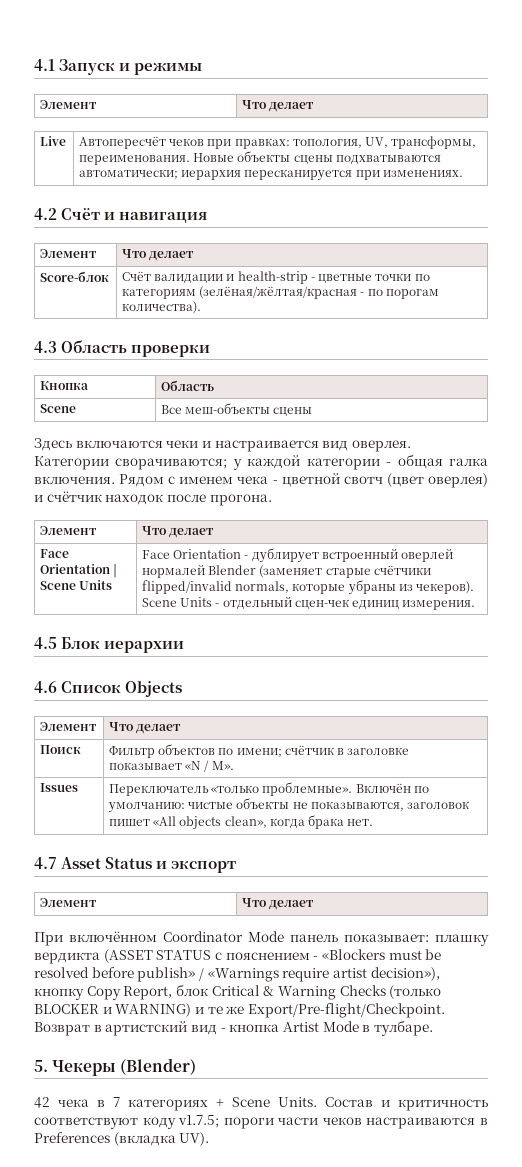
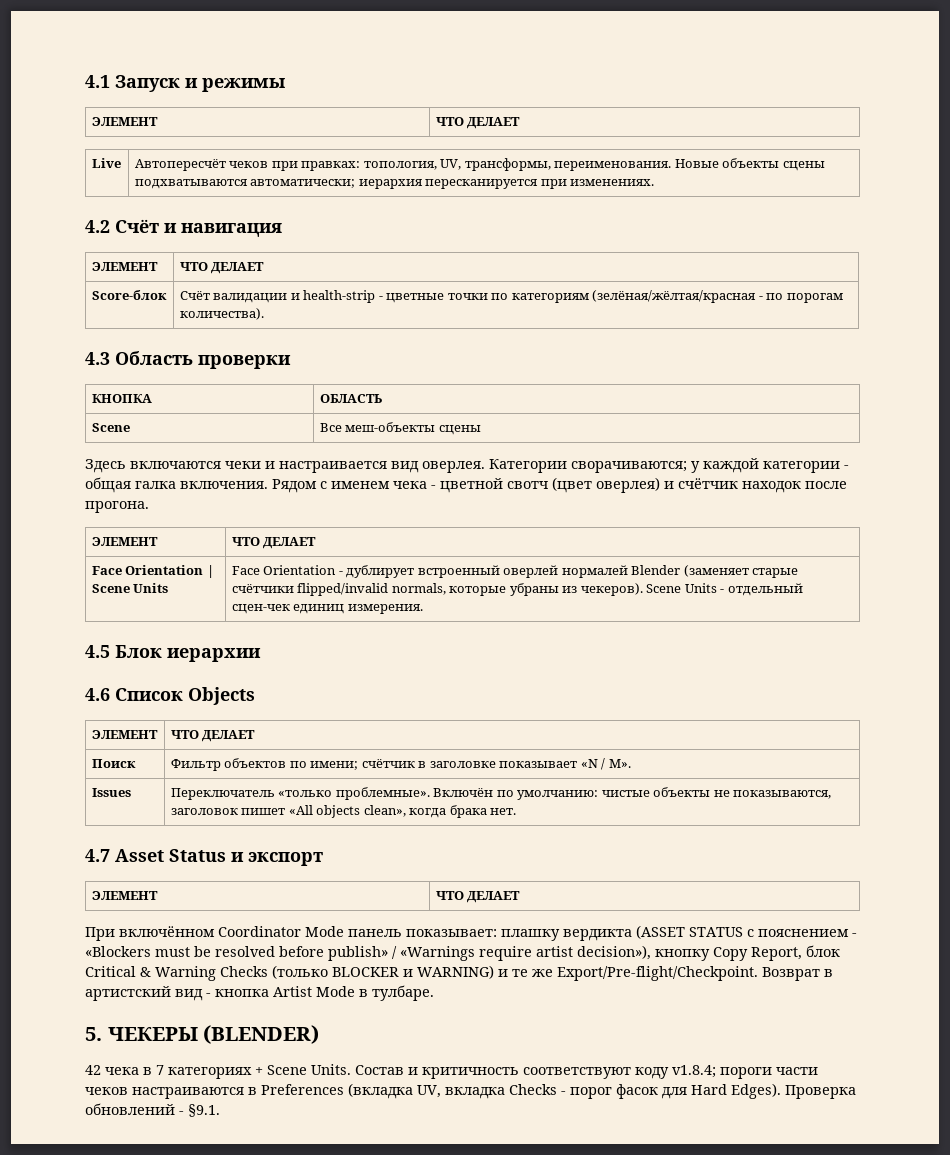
  4.1 Запуск и режимы
- Элемент | Что делает
+ ЭЛЕМЕНТ | ЧТО ДЕЛАЕТ
  4.2 Счёт и навигация
- Элемент | Что делает
+ ЭЛЕМЕНТ | ЧТО ДЕЛАЕТ
- Кнопка | Область
+ КНОПКА | ОБЛАСТЬ
  Рядом с именем чека - цветной свотч (цвет оверлея) и счётчик находок после прогона.
- Элемент | Что делает
+ ЭЛЕМЕНТ | ЧТО ДЕЛАЕТ
  4.6 Список Objects
- Элемент | Что делает
+ ЭЛЕМЕНТ | ЧТО ДЕЛАЕТ
  4.7 Asset Status и экспорт
- Элемент | Что делает
+ ЭЛЕМЕНТ | ЧТО ДЕЛАЕТ
- 5. Чекеры (Blender)
+ 5. ЧЕКЕРЫ (BLENDER)
- Состав и критичность соответствуют коду v1.7.5; пороги части чеков настраиваются в Preferences (вкладка UV).
+ Состав и критичность соответствуют коду v1.8.4; пороги части чеков настраиваются в Preferences (вкладка UV, вкладка Checks - порог фасок для Hard Edges). Проверка обновлений - §9.1.

